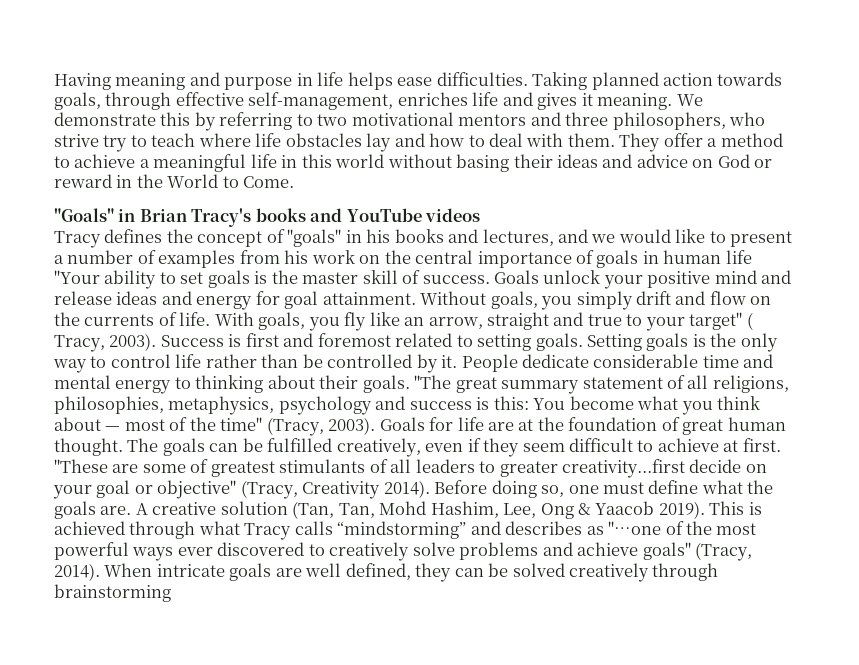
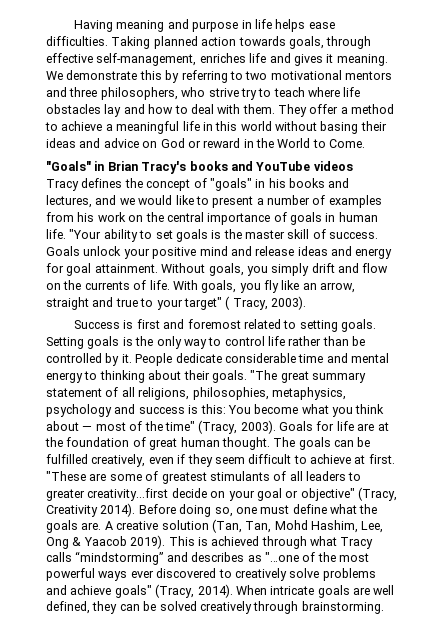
- Tracy defines the concept of "goals" in his books and lectures, and we would like to present a number of examples from his work on the central importance of goals in human life "Your ability to set goals is the master skill of success.
+ Tracy defines the concept of "goals" in his books and lectures, and we would like to present a number of examples from his work on the central importance of goals in human life. "Your ability to set goals is the master skill of success.
- With goals, you fly like an arrow, straight and true to your target" ( Tracy, 2003). Success is first and foremost related to setting goals.
+ With goals, you fly like an arrow, straight and true to your target" ( Tracy, 2003).
+ Success is first and foremost related to setting goals.
- When intricate goals are well defined, they can be solved creatively through brainstorming
+ When intricate goals are well defined, they can be solved creatively through brainstorming.

